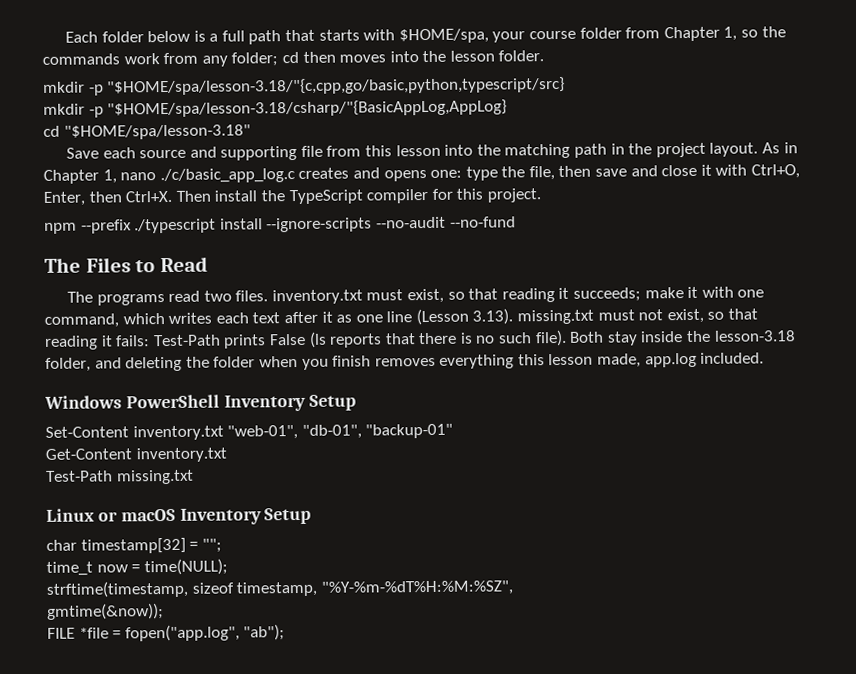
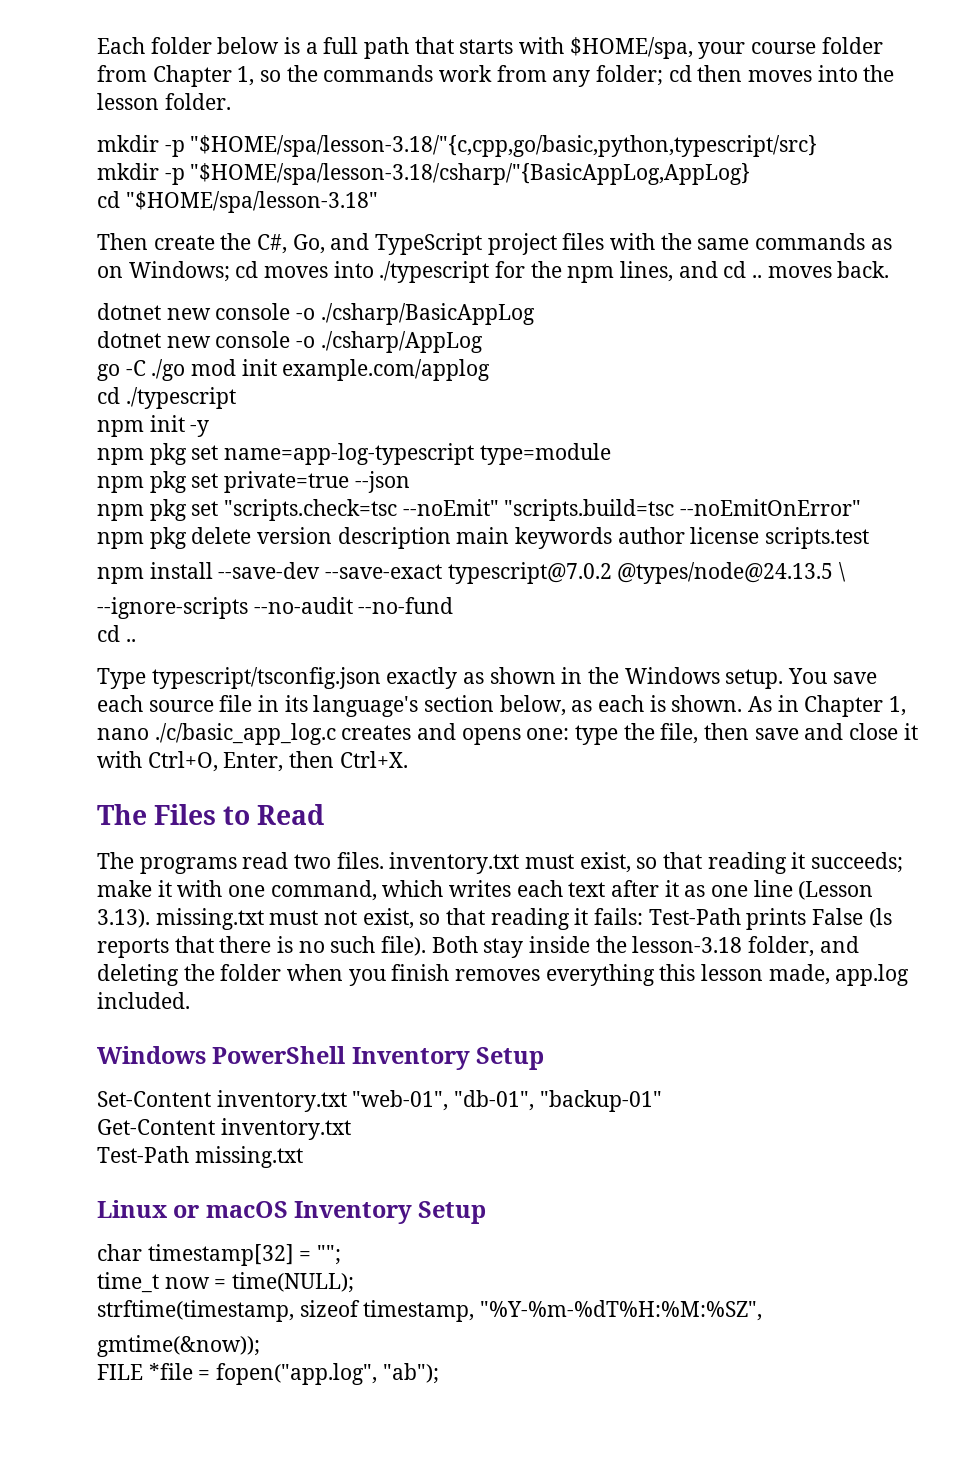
- Save each source and supporting file from this lesson into the matching path in the project layout.
+ Then create the C#, Go, and TypeScript project files with the same commands as on Windows; cd moves into ./typescript for the npm lines, and cd .. moves back.
+ dotnet new console -o ./csharp/BasicAppLog
+ dotnet new console -o ./csharp/AppLog
+ go -C ./go mod init example.com/applog
+ cd ./typescript
+ npm init -y
+ npm pkg set name=app-log-typescript type=module
+ npm pkg set private=true --json
+ npm pkg set "scripts.check=tsc --noEmit" "scripts.build=tsc --noEmitOnError"
+ npm pkg delete version description main keywords author license scripts.test
+ npm install --save-dev --save-exact typescript@7.0.2 @types/node@24.13.5 \
+ --ignore-scripts --no-audit --no-fund
+ cd ..
+ Type typescript/tsconfig.json exactly as shown in the Windows setup. You save each source file in its language's section below, as each is shown.
- Then install the TypeScript compiler for this project.
- npm --prefix ./typescript install --ignore-scripts --no-audit --no-fund

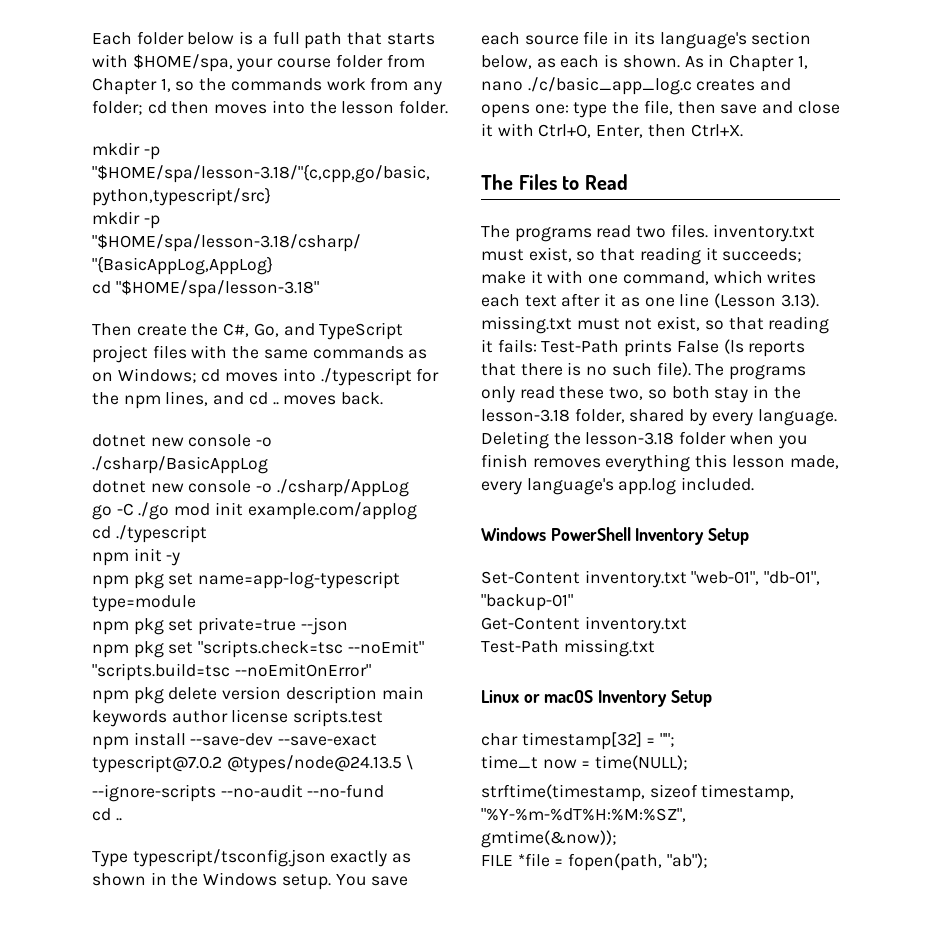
- Both stay inside the lesson-3.18 folder, and deleting the folder when you finish removes everything this lesson made, app.log included.
+ The programs only read these two, so both stay in the lesson-3.18 folder, shared by every language. Deleting the lesson-3.18 folder when you finish removes everything this lesson made, every language's app.log included.
- FILE *file = fopen("app.log", "ab");
+ FILE *file = fopen(path, "ab");

